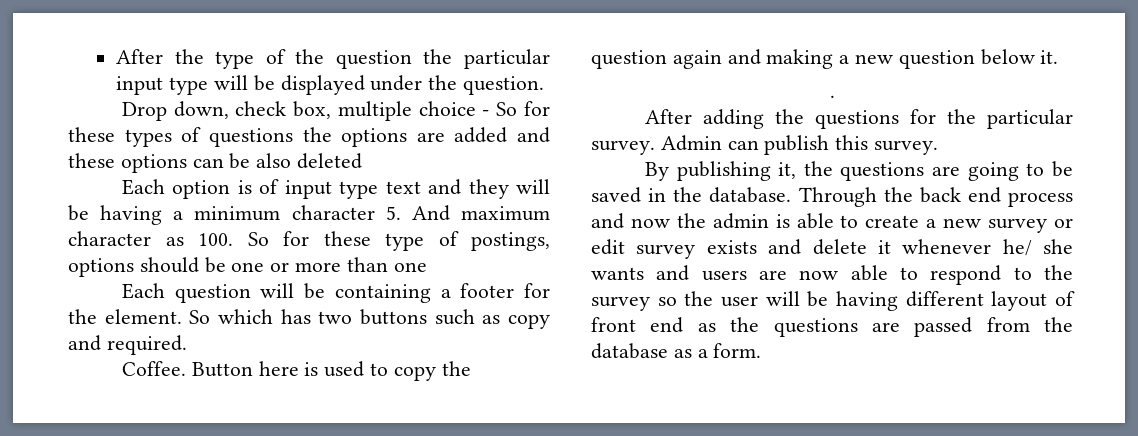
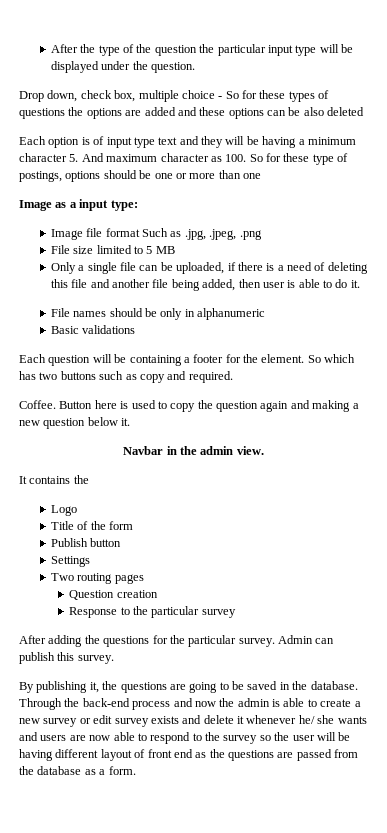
+ Image as a input type:
+ Image file format Such as .jpg, .jpeg, .png
+ File size limited to 5 MB
+ Only a single file can be uploaded, if there is a need of deleting this file and another file being added, then user is able to do it.
+ File names should be only in alphanumeric
+ Basic validations
- .
+ Navbar in the admin view.
+ It contains the
+ Logo
+ Title of the form
+ Publish button
+ Settings
+ Two routing pages
+ Question creation
+ Response to the particular survey
- Through the back end process and now the admin is able to create a new survey or edit survey exists and delete it whenever he/ she wants and users are now able to respond to the survey so the user will be having different layout of front end as the questions are passed from the database as a form.
+ Through the back-end process and now the admin is able to create a new survey or edit survey exists and delete it whenever he/ she wants and users are now able to respond to the survey so the user will be having different layout of front end as the questions are passed from the database as a form.

